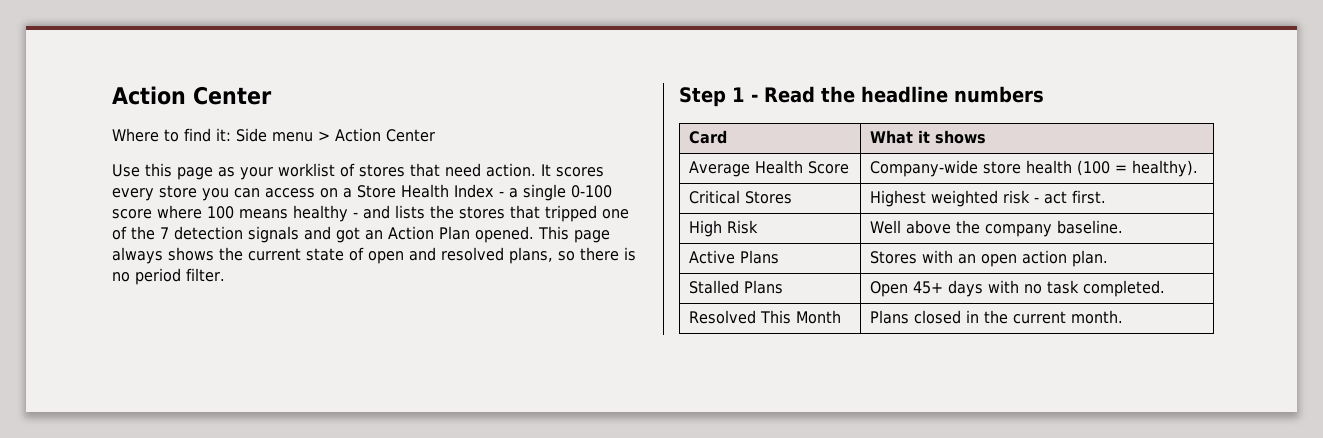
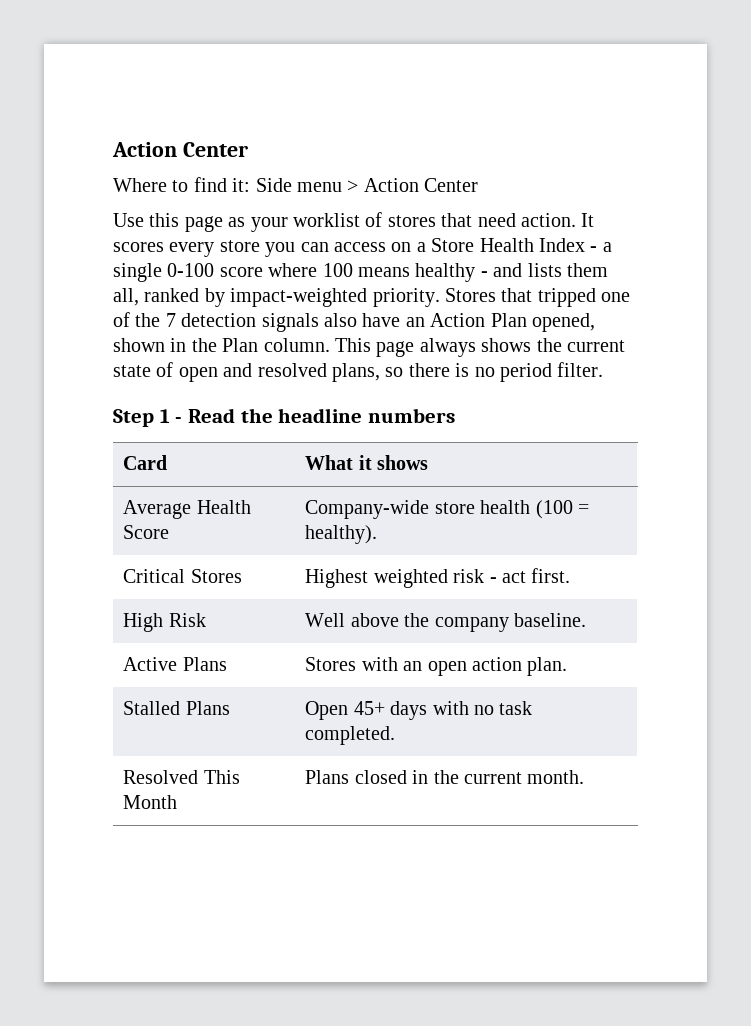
- It scores every store you can access on a Store Health Index - a single 0-100 score where 100 means healthy - and lists the stores that tripped one of the 7 detection signals and got an Action Plan opened.
+ It scores every store you can access on a Store Health Index - a single 0-100 score where 100 means healthy - and lists them all, ranked by impact-weighted priority. Stores that tripped one of the 7 detection signals also have an Action Plan opened, shown in the Plan column.

